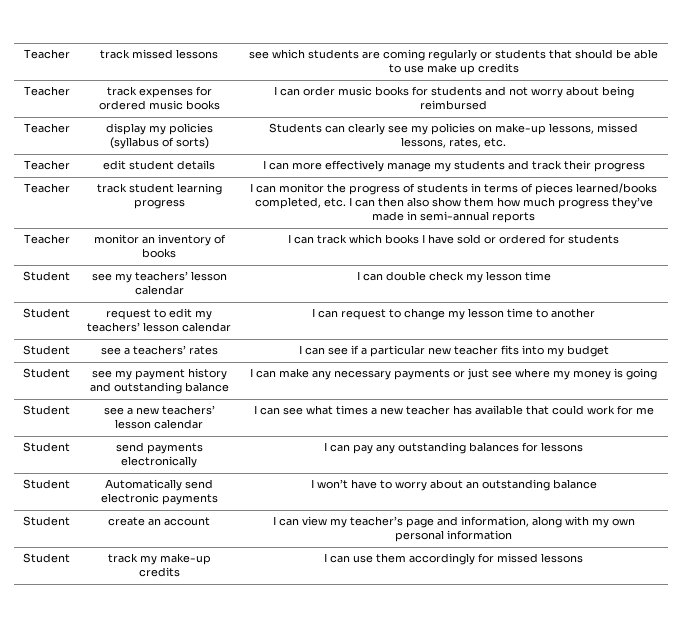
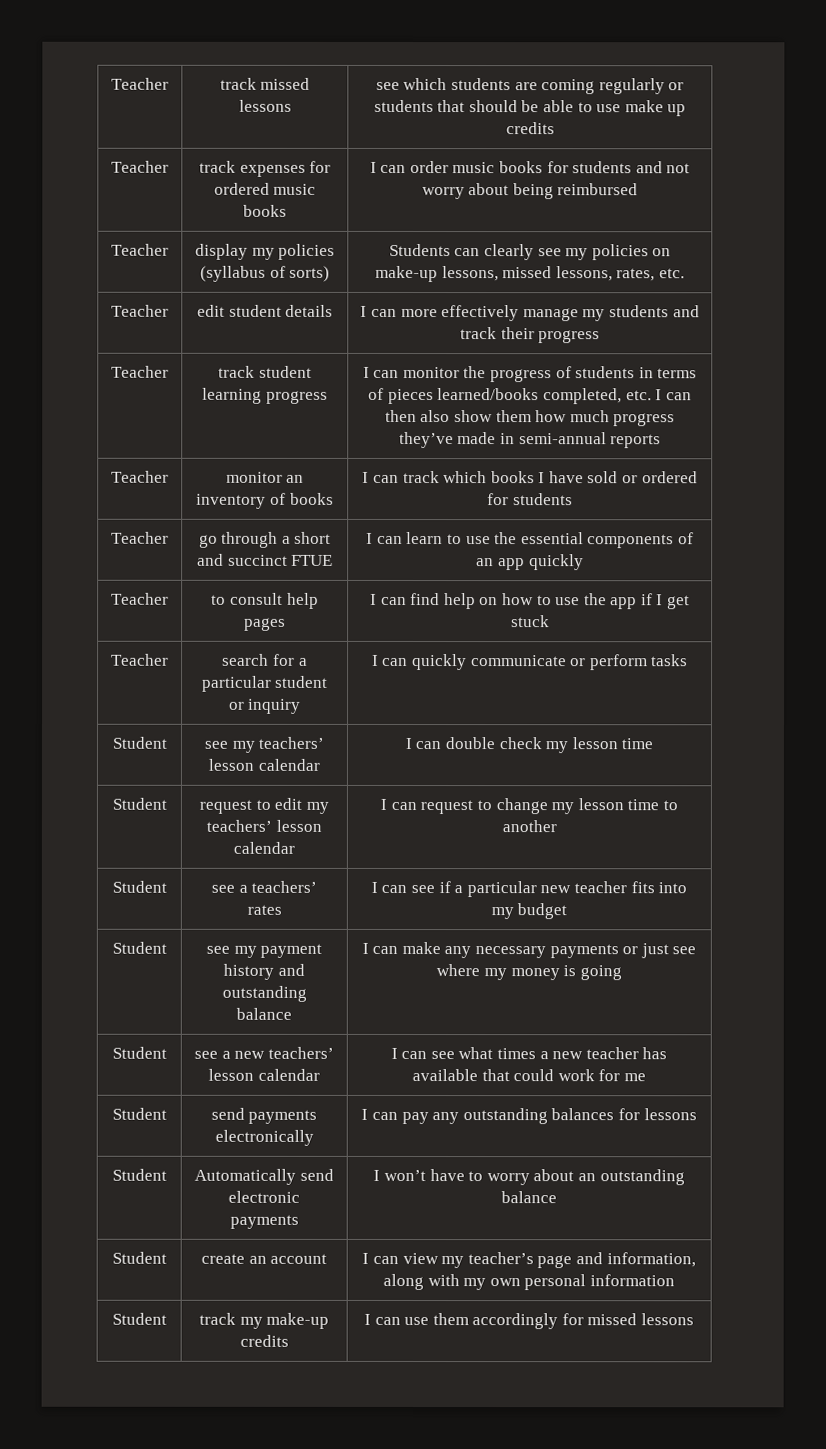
+ Teacher | go through a short and succinct FTUE | I can learn to use the essential components of an app quickly
+ Teacher | to consult help pages | I can find help on how to use the app if I get stuck
+ Teacher | search for a particular student or inquiry | I can quickly communicate or perform tasks

